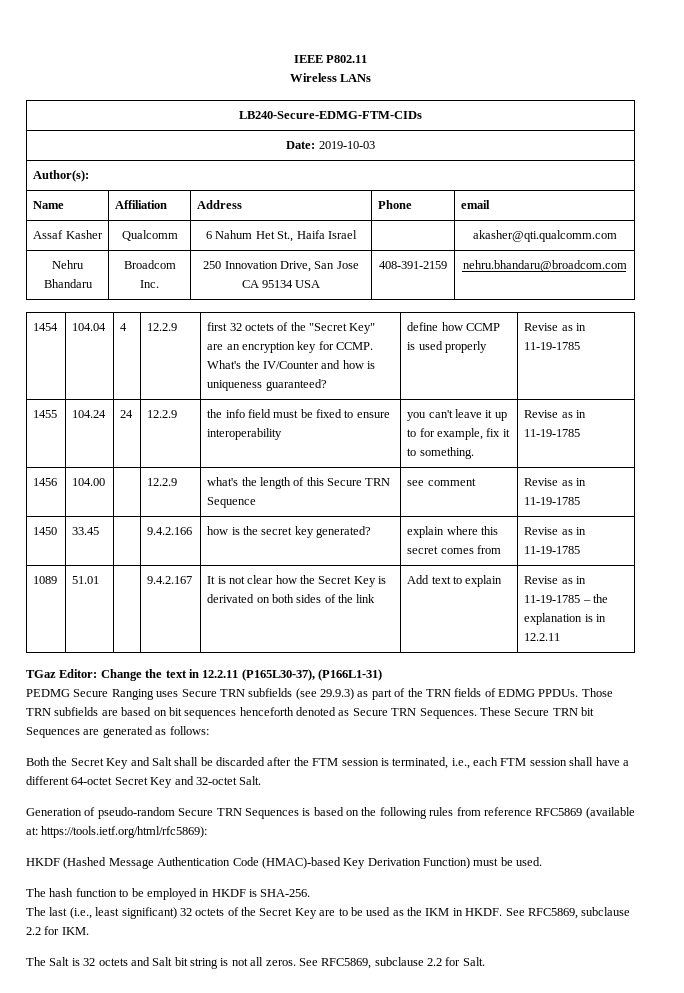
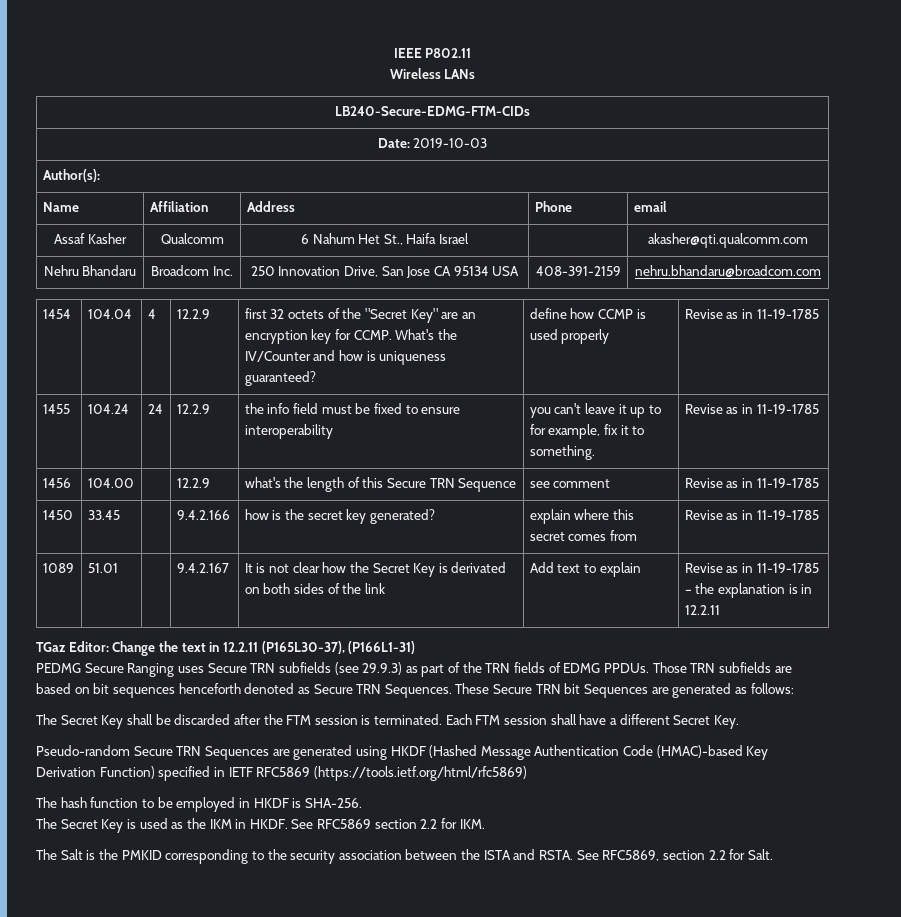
- Both the Secret Key and Salt shall be discarded after the FTM session is terminated, i.e., each FTM session shall have a different 64-octet Secret Key and 32-octet Salt.
- Generation of pseudo-random Secure TRN Sequences is based on the following rules from reference RFC5869 (available at: https://tools.ietf.org/html/rfc5869):
- HKDF (Hashed Message Authentication Code (HMAC)-based Key Derivation Function) must be used.
+ The Secret Key shall be discarded after the FTM session is terminated. Each FTM session shall have a different Secret Key.
+ Pseudo-random Secure TRN Sequences are generated using HKDF (Hashed Message Authentication Code (HMAC)-based Key Derivation Function) specified in IETF RFC5869 (https://tools.ietf.org/html/rfc5869)
- The last (i.e., least significant) 32 octets of the Secret Key are to be used as the IKM in HKDF.
+ The Secret Key is used as the IKM in HKDF.
- See RFC5869, subclause 2.2 for IKM.
+ See RFC5869 section 2.2 for IKM.
- The Salt is 32 octets and Salt bit string is not all zeros. See RFC5869, subclause 2.2 for Salt.
+ The Salt is the PMKID corresponding to the security association between the ISTA and RSTA. See RFC5869, section 2.2 for Salt.

